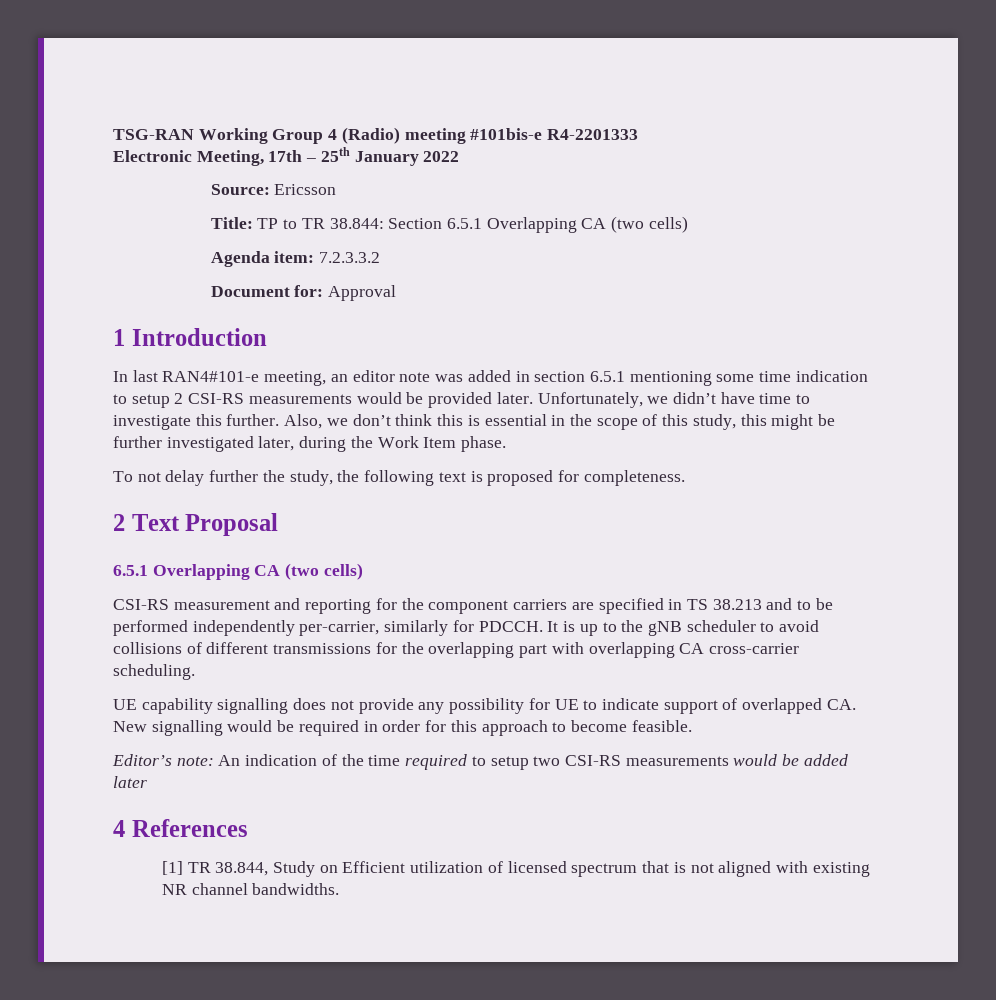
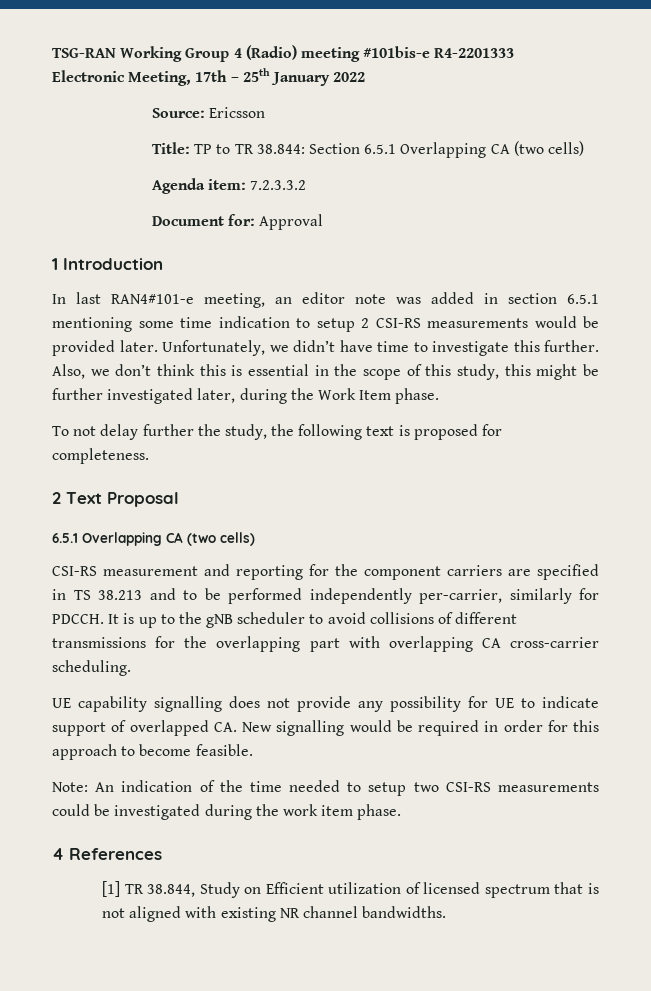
- Editor’s note: An indication of the time required to setup two CSI-RS measurements would be added later
+ Note: An indication of the time needed to setup two CSI-RS measurements could be investigated during the work item phase.

